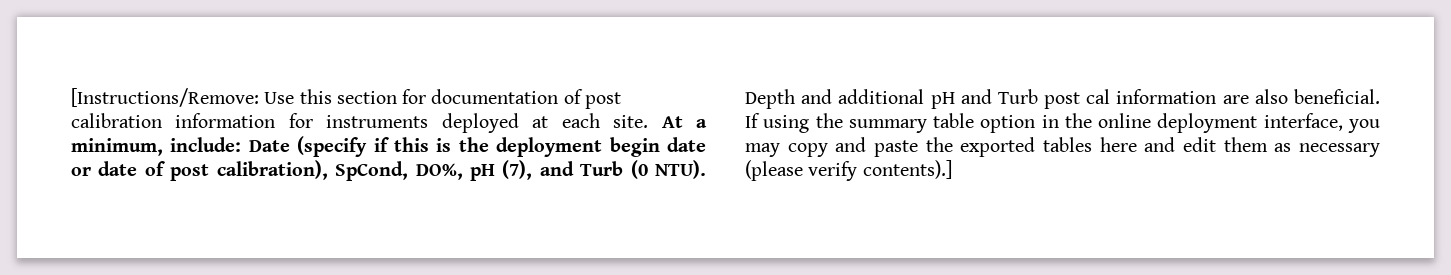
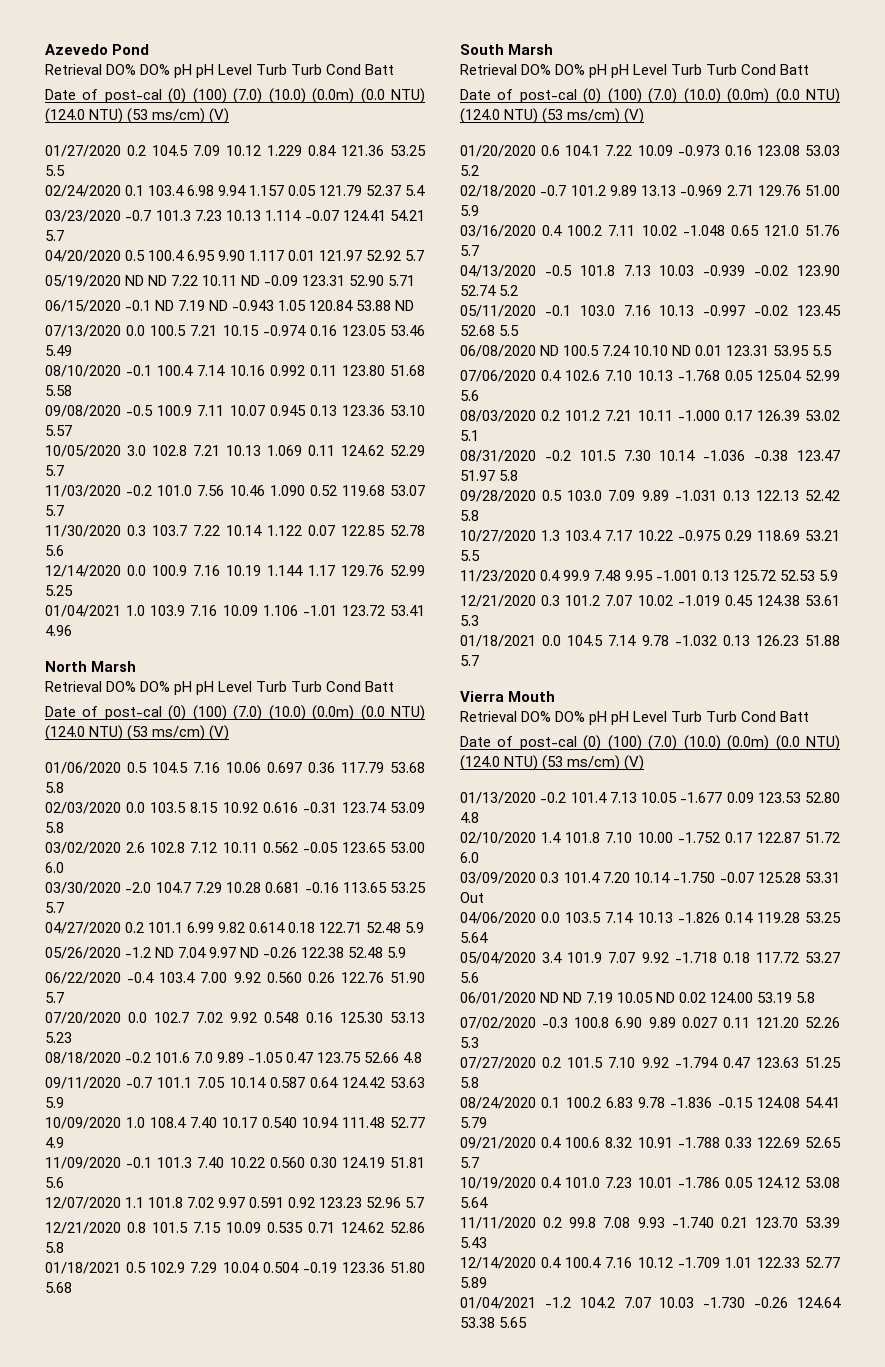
- [Instructions/Remove: Use this section for documentation of post calibration information for instruments deployed at each site. At a minimum, include: Date (specify if this is the deployment begin date or date of post calibration), SpCond, DO%, pH (7), and Turb (0 NTU). Depth and additional pH and Turb post cal information are also beneficial. If using the summary table option in the online deployment interface, you may copy and paste the exported tables here and edit them as necessary (please verify contents).]
+ Azevedo Pond
+ Retrieval DO% DO% pH pH Level Turb Turb Cond Batt
+ Date of post-cal (0) (100) (7.0) (10.0) (0.0m) (0.0 NTU) (124.0 NTU) (53 ms/cm) (V)
+ 01/27/2020 0.2 104.5 7.09 10.12 1.229 0.84 121.36 53.25 5.5
+ 02/24/2020 0.1 103.4 6.98 9.94 1.157 0.05 121.79 52.37 5.4
+ 03/23/2020 -0.7 101.3 7.23 10.13 1.114 -0.07 124.41 54.21 5.7
+ 04/20/2020 0.5 100.4 6.95 9.90 1.117 0.01 121.97 52.92 5.7
+ 05/19/2020 ND ND 7.22 10.11 ND -0.09 123.31 52.90 5.71
+ 06/15/2020 -0.1 ND 7.19 ND -0.943 1.05 120.84 53.88 ND
+ 07/13/2020 0.0 100.5 7.21 10.15 -0.974 0.16 123.05 53.46 5.49
+ 08/10/2020 -0.1 100.4 7.14 10.16 0.992 0.11 123.80 51.68 5.58
+ 09/08/2020 -0.5 100.9 7.11 10.07 0.945 0.13 123.36 53.10 5.57
+ 10/05/2020 3.0 102.8 7.21 10.13 1.069 0.11 124.62 52.29 5.7
+ 11/03/2020 -0.2 101.0 7.56 10.46 1.090 0.52 119.68 53.07 5.7
+ 11/30/2020 0.3 103.7 7.22 10.14 1.122 0.07 122.85 52.78 5.6
+ 12/14/2020 0.0 100.9 7.16 10.19 1.144 1.17 129.76 52.99 5.25
+ 01/04/2021 1.0 103.9 7.16 10.09 1.106 -1.01 123.72 53.41 4.96
+ North Marsh
+ Retrieval DO% DO% pH pH Level Turb Turb Cond Batt
+ Date of post-cal (0) (100) (7.0) (10.0) (0.0m) (0.0 NTU) (124.0 NTU) (53 ms/cm) (V)
+ 01/06/2020 0.5 104.5 7.16 10.06 0.697 0.36 117.79 53.68 5.8
+ 02/03/2020 0.0 103.5 8.15 10.92 0.616 -0.31 123.74 53.09 5.8
+ 03/02/2020 2.6 102.8 7.12 10.11 0.562 -0.05 123.65 53.00 6.0
+ 03/30/2020 -2.0 104.7 7.29 10.28 0.681 -0.16 113.65 53.25 5.7
+ 04/27/2020 0.2 101.1 6.99 9.82 0.614 0.18 122.71 52.48 5.9
+ 05/26/2020 -1.2 ND 7.04 9.97 ND -0.26 122.38 52.48 5.9
+ 06/22/2020 -0.4 103.4 7.00 9.92 0.560 0.26 122.76 51.90 5.7
+ 07/20/2020 0.0 102.7 7.02 9.92 0.548 0.16 125.30 53.13 5.23
+ 08/18/2020 -0.2 101.6 7.0 9.89 -1.05 0.47 123.75 52.66 4.8
+ 09/11/2020 -0.7 101.1 7.05 10.14 0.587 0.64 124.42 53.63 5.9
+ 10/09/2020 1.0 108.4 7.40 10.17 0.540 10.94 111.48 52.77 4.9
+ 11/09/2020 -0.1 101.3 7.40 10.22 0.560 0.30 124.19 51.81 5.6
+ 12/07/2020 1.1 101.8 7.02 9.97 0.591 0.92 123.23 52.96 5.7
+ 12/21/2020 0.8 101.5 7.15 10.09 0.535 0.71 124.62 52.86 5.8
+ 01/18/2021 0.5 102.9 7.29 10.04 0.504 -0.19 123.36 51.80 5.68
+ South Marsh
+ Retrieval DO% DO% pH pH Level Turb Turb Cond Batt
+ Date of post-cal (0) (100) (7.0) (10.0) (0.0m) (0.0 NTU) (124.0 NTU) (53 ms/cm) (V)
+ 01/20/2020 0.6 104.1 7.22 10.09 -0.973 0.16 123.08 53.03 5.2
+ 02/18/2020 -0.7 101.2 9.89 13.13 -0.969 2.71 129.76 51.00 5.9
+ 03/16/2020 0.4 100.2 7.11 10.02 -1.048 0.65 121.0 51.76 5.7
+ 04/13/2020 -0.5 101.8 7.13 10.03 -0.939 -0.02 123.90 52.74 5.2
+ 05/11/2020 -0.1 103.0 7.16 10.13 -0.997 -0.02 123.45 52.68 5.5
+ 06/08/2020 ND 100.5 7.24 10.10 ND 0.01 123.31 53.95 5.5
+ 07/06/2020 0.4 102.6 7.10 10.13 -1.768 0.05 125.04 52.99 5.6
+ 08/03/2020 0.2 101.2 7.21 10.11 -1.000 0.17 126.39 53.02 5.1
+ 08/31/2020 -0.2 101.5 7.30 10.14 -1.036 -0.38 123.47 51.97 5.8
+ 09/28/2020 0.5 103.0 7.09 9.89 -1.031 0.13 122.13 52.42 5.8
+ 10/27/2020 1.3 103.4 7.17 10.22 -0.975 0.29 118.69 53.21 5.5
+ 11/23/2020 0.4 99.9 7.48 9.95 -1.001 0.13 125.72 52.53 5.9
+ 12/21/2020 0.3 101.2 7.07 10.02 -1.019 0.45 124.38 53.61 5.3
+ 01/18/2021 0.0 104.5 7.14 9.78 -1.032 0.13 126.23 51.88 5.7
+ Vierra Mouth
+ Retrieval DO% DO% pH pH Level Turb Turb Cond Batt
+ Date of post-cal (0) (100) (7.0) (10.0) (0.0m) (0.0 NTU) (124.0 NTU) (53 ms/cm) (V)
+ 01/13/2020 -0.2 101.4 7.13 10.05 -1.677 0.09 123.53 52.80 4.8
+ 02/10/2020 1.4 101.8 7.10 10.00 -1.752 0.17 122.87 51.72 6.0
+ 03/09/2020 0.3 101.4 7.20 10.14 -1.750 -0.07 125.28 53.31 Out
+ 04/06/2020 0.0 103.5 7.14 10.13 -1.826 0.14 119.28 53.25 5.64
+ 05/04/2020 3.4 101.9 7.07 9.92 -1.718 0.18 117.72 53.27 5.6
+ 06/01/2020 ND ND 7.19 10.05 ND 0.02 124.00 53.19 5.8
+ 07/02/2020 -0.3 100.8 6.90 9.89 0.027 0.11 121.20 52.26 5.3
+ 07/27/2020 0.2 101.5 7.10 9.92 -1.794 0.47 123.63 51.25 5.8
+ 08/24/2020 0.1 100.2 6.83 9.78 -1.836 -0.15 124.08 54.41 5.79
+ 09/21/2020 0.4 100.6 8.32 10.91 -1.788 0.33 122.69 52.65 5.7
+ 10/19/2020 0.4 101.0 7.23 10.01 -1.786 0.05 124.12 53.08 5.64
+ 11/11/2020 0.2 99.8 7.08 9.93 -1.740 0.21 123.70 53.39 5.43
+ 12/14/2020 0.4 100.4 7.16 10.12 -1.709 1.01 122.33 52.77 5.89
+ 01/04/2021 -1.2 104.2 7.07 10.03 -1.730 -0.26 124.64 53.38 5.65

